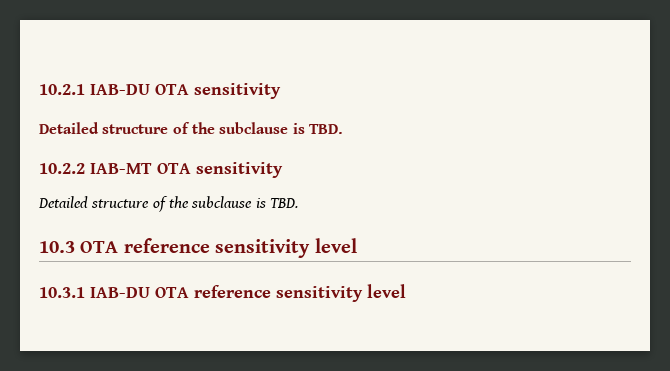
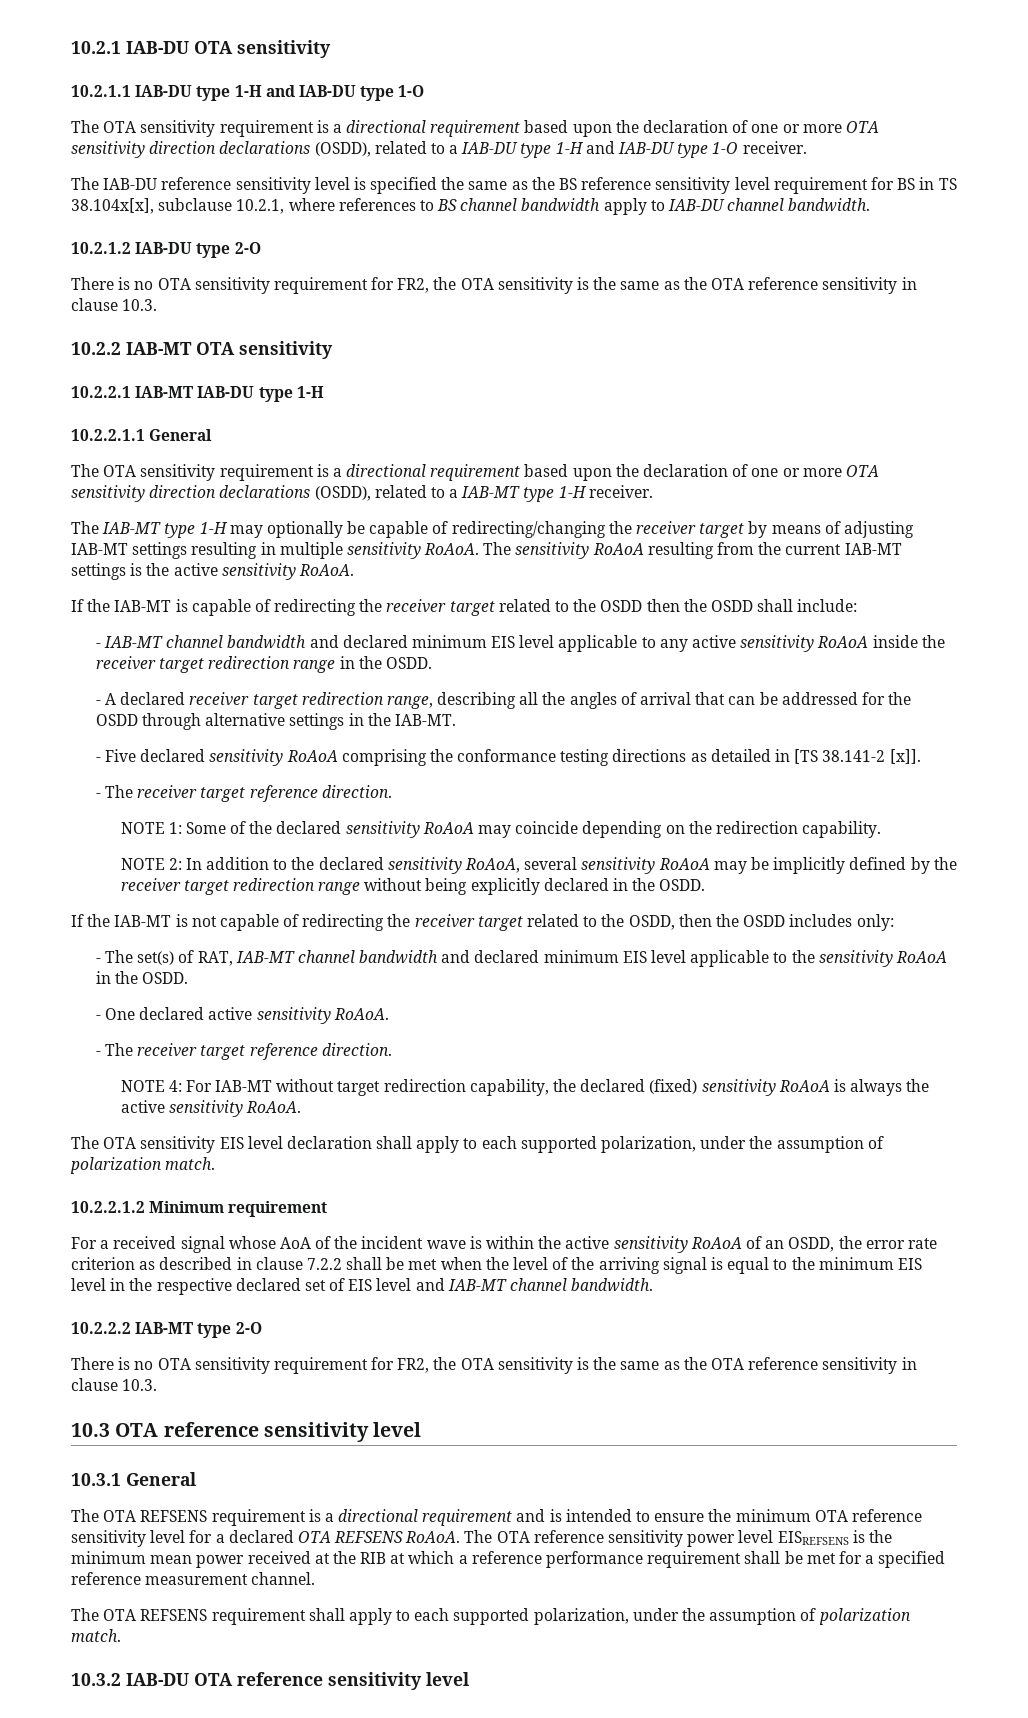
  10.2.1 IAB-DU OTA sensitivity
- Detailed structure of the subclause is TBD.
+ 10.2.1.1 IAB-DU type 1-H and IAB-DU type 1-O
+ The OTA sensitivity requirement is a directional requirement based upon the declaration of one or more OTA sensitivity direction declarations (OSDD), related to a IAB-DU type 1-H and IAB-DU type 1-O receiver.
+ The IAB-DU reference sensitivity level is specified the same as the BS reference sensitivity level requirement for BS in TS 38.104x[x], subclause 10.2.1, where references to BS channel bandwidth apply to IAB-DU channel bandwidth.
+ 10.2.1.2 IAB-DU type 2-O
+ There is no OTA sensitivity requirement for FR2, the OTA sensitivity is the same as the OTA reference sensitivity in clause 10.3.
  10.2.2 IAB-MT OTA sensitivity
- Detailed structure of the subclause is TBD.
+ 10.2.2.1 IAB-MT IAB-DU type 1-H
+ 10.2.2.1.1 General
+ The OTA sensitivity requirement is a directional requirement based upon the declaration of one or more OTA sensitivity direction declarations (OSDD), related to a IAB-MT type 1-H receiver.
+ The IAB-MT type 1-H may optionally be capable of redirecting/changing the receiver target by means of adjusting IAB-MT settings resulting in multiple sensitivity RoAoA. The sensitivity RoAoA resulting from the current IAB-MT settings is the active sensitivity RoAoA.
+ If the IAB-MT is capable of redirecting the receiver target related to the OSDD then the OSDD shall include:
+ - IAB-MT channel bandwidth and declared minimum EIS level applicable to any active sensitivity RoAoA inside the receiver target redirection range in the OSDD.
+ - A declared receiver target redirection range, describing all the angles of arrival that can be addressed for the OSDD through alternative settings in the IAB-MT.
+ - Five declared sensitivity RoAoA comprising the conformance testing directions as detailed in [TS 38.141-2 [x]].
+ - The receiver target reference direction.
+ NOTE 1: Some of the declared sensitivity RoAoA may coincide depending on the redirection capability.
+ NOTE 2: In addition to the declared sensitivity RoAoA, several sensitivity RoAoA may be implicitly defined by the receiver target redirection range without being explicitly declared in the OSDD.
+ If the IAB-MT is not capable of redirecting the receiver target related to the OSDD, then the OSDD includes only:
+ - The set(s) of RAT, IAB-MT channel bandwidth and declared minimum EIS level applicable to the sensitivity RoAoA in the OSDD.
+ - One declared active sensitivity RoAoA.
+ - The receiver target reference direction.
+ NOTE 4: For IAB-MT without target redirection capability, the declared (fixed) sensitivity RoAoA is always the active sensitivity RoAoA.
+ The OTA sensitivity EIS level declaration shall apply to each supported polarization, under the assumption of polarization match.
+ 10.2.2.1.2 Minimum requirement
+ For a received signal whose AoA of the incident wave is within the active sensitivity RoAoA of an OSDD, the error rate criterion as described in clause 7.2.2 shall be met when the level of the arriving signal is equal to the minimum EIS level in the respective declared set of EIS level and IAB-MT channel bandwidth.
+ 10.2.2.2 IAB-MT type 2-O
+ There is no OTA sensitivity requirement for FR2, the OTA sensitivity is the same as the OTA reference sensitivity in clause 10.3.
- 10.3.1 IAB-DU OTA reference sensitivity level
+ 10.3.1 General
+ The OTA REFSENS requirement is a directional requirement and is intended to ensure the minimum OTA reference sensitivity level for a declared OTA REFSENS RoAoA. The OTA reference sensitivity power level EISREFSENS is the minimum mean power received at the RIB at which a reference performance requirement shall be met for a specified reference measurement channel.
+ The OTA REFSENS requirement shall apply to each supported polarization, under the assumption of polarization match.
+ 10.3.2 IAB-DU OTA reference sensitivity level

